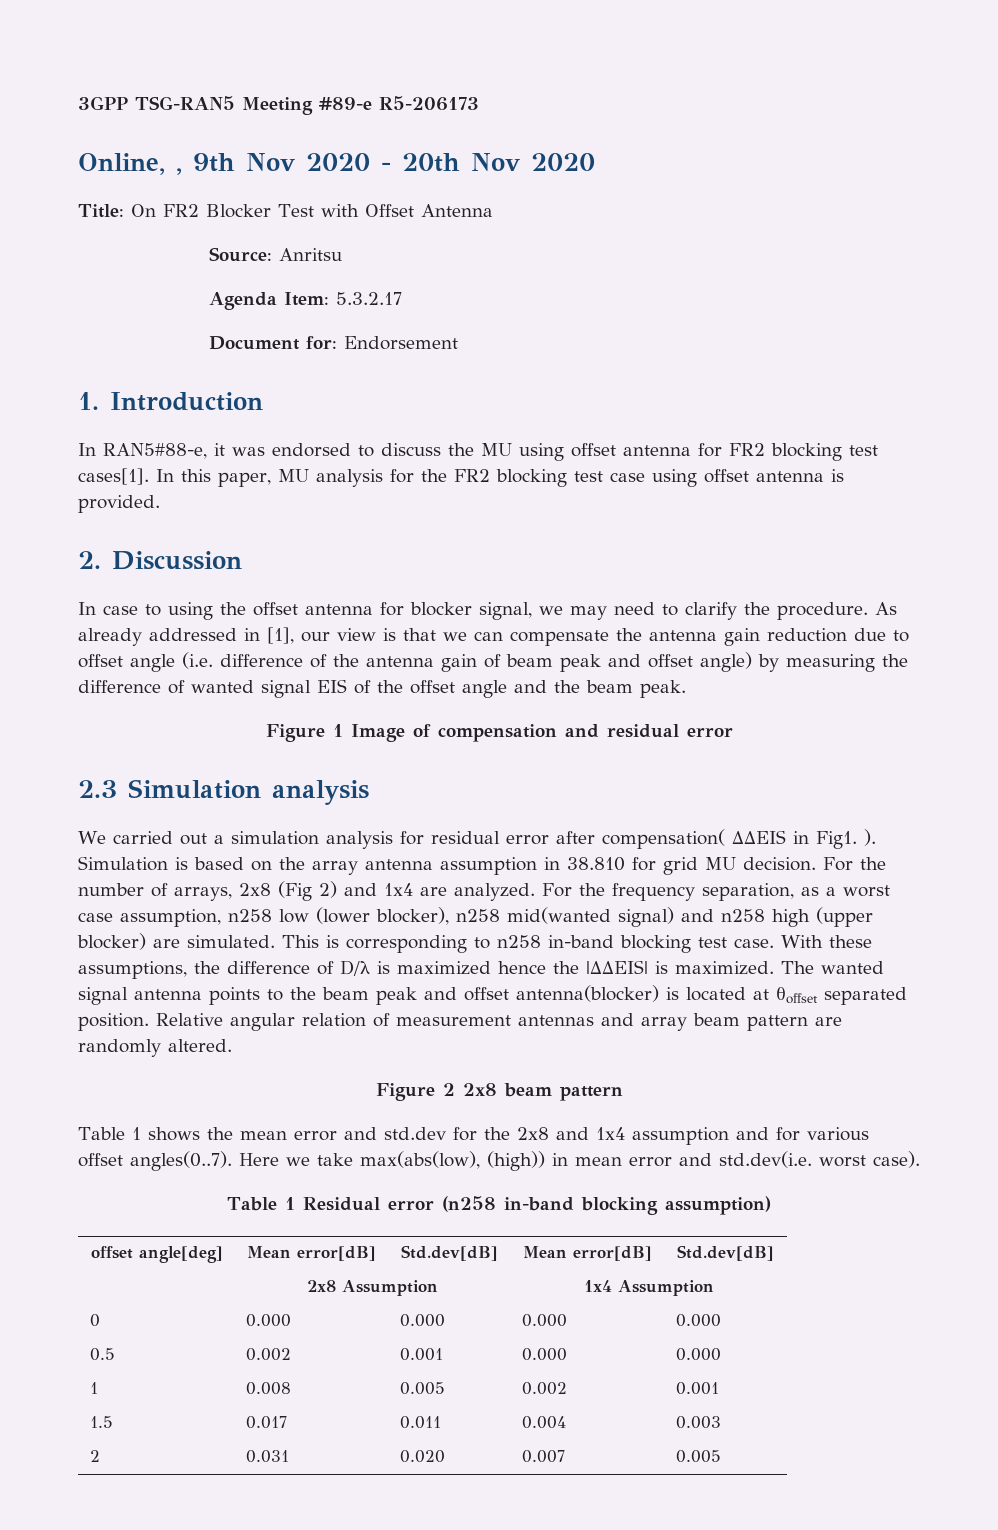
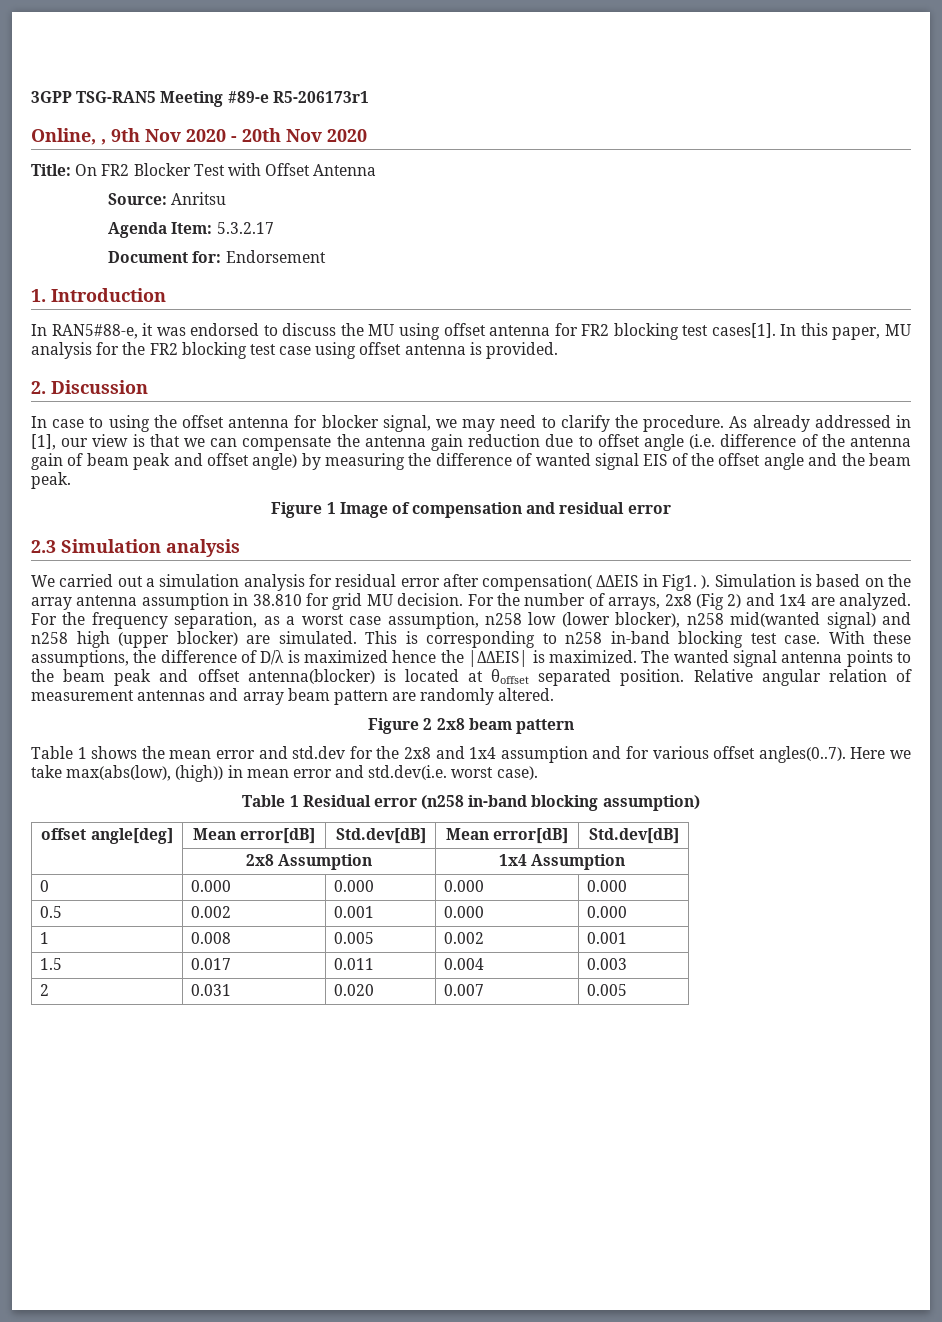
- 3GPP TSG-RAN5 Meeting #89-e R5-206173
+ 3GPP TSG-RAN5 Meeting #89-e R5-206173r1

